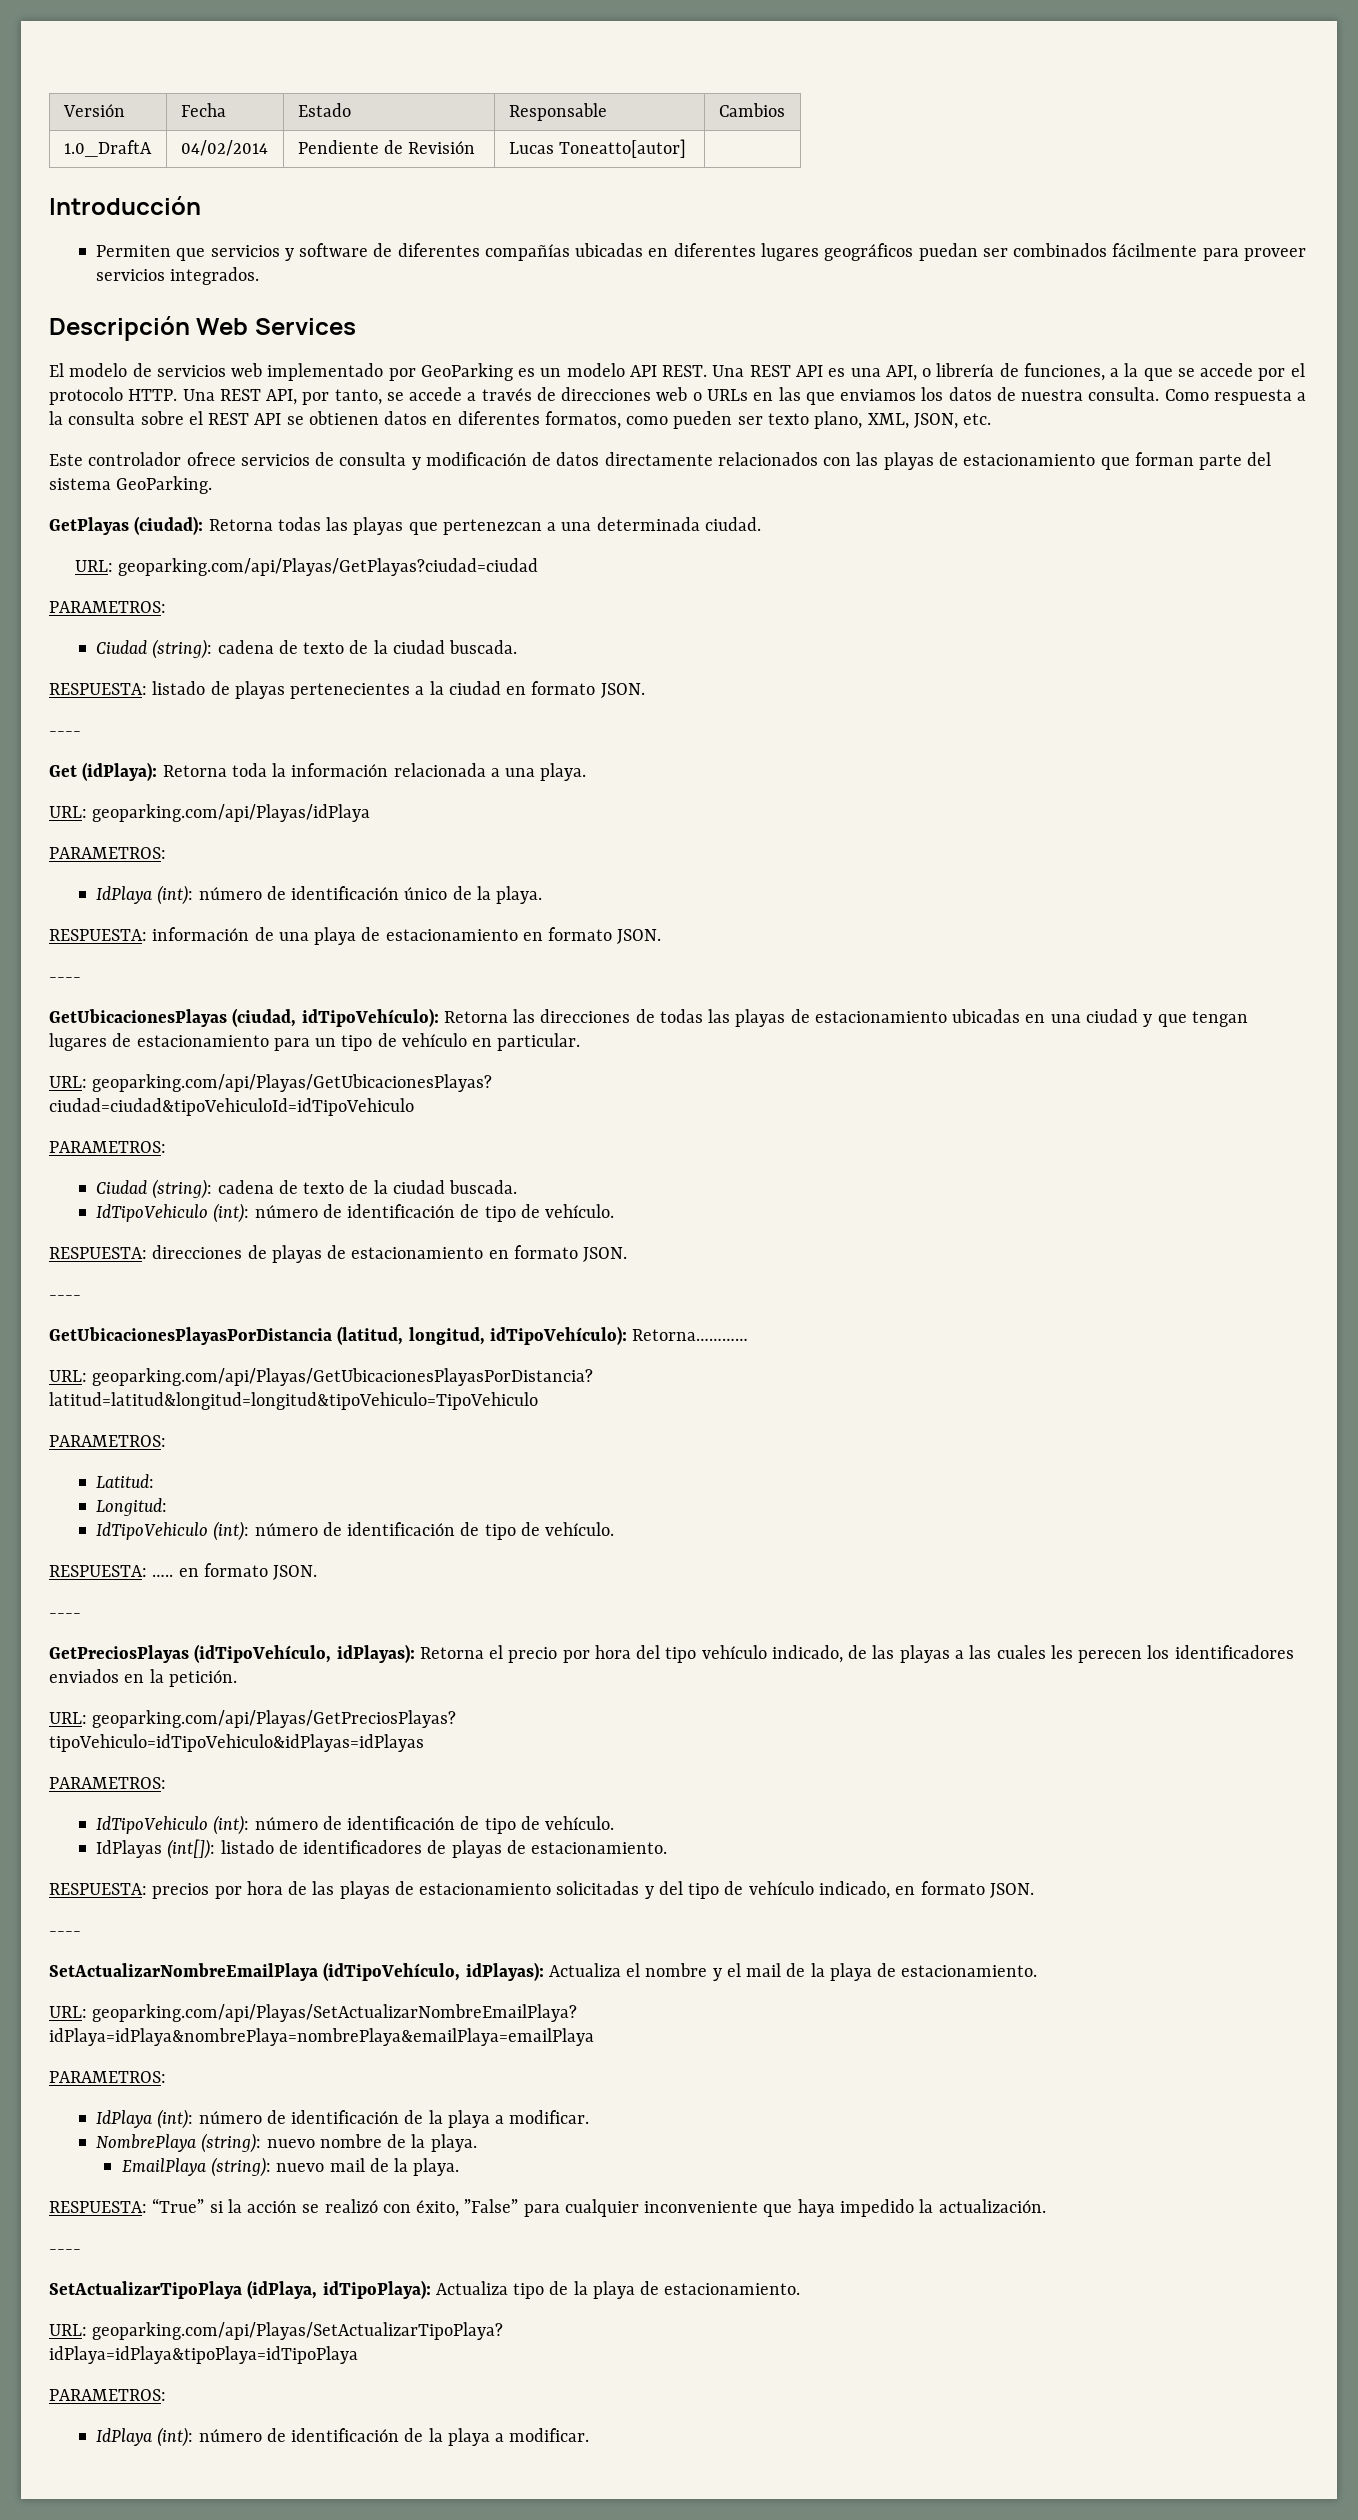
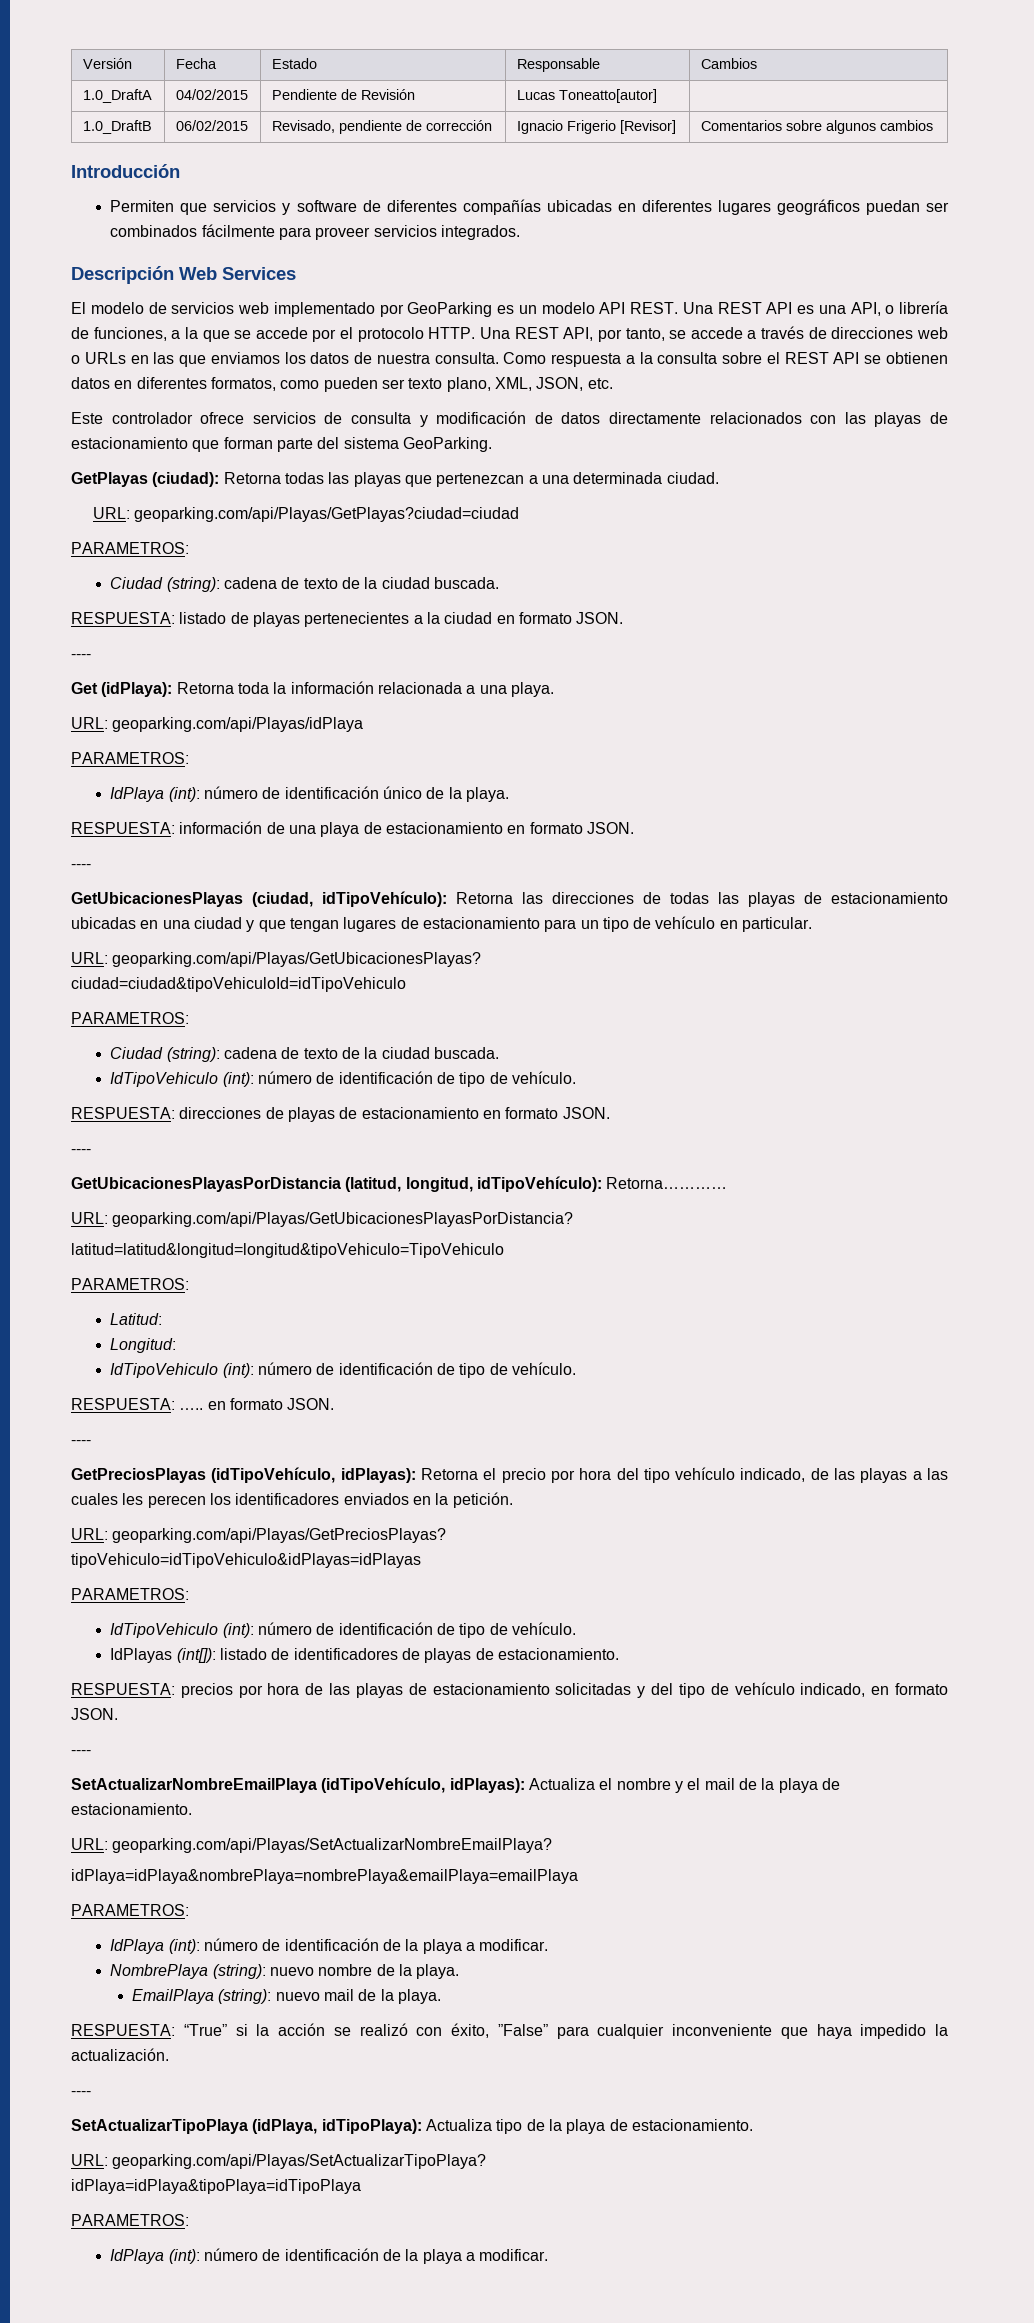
- 1.0_DraftA | 04/02/2014 | Pendiente de Revisión | Lucas Toneatto[autor] |
+ 1.0_DraftA | 04/02/2015 | Pendiente de Revisión | Lucas Toneatto[autor] |
+ 1.0_DraftB | 06/02/2015 | Revisado, pendiente de corrección | Ignacio Frigerio [Revisor] | Comentarios sobre algunos cambios

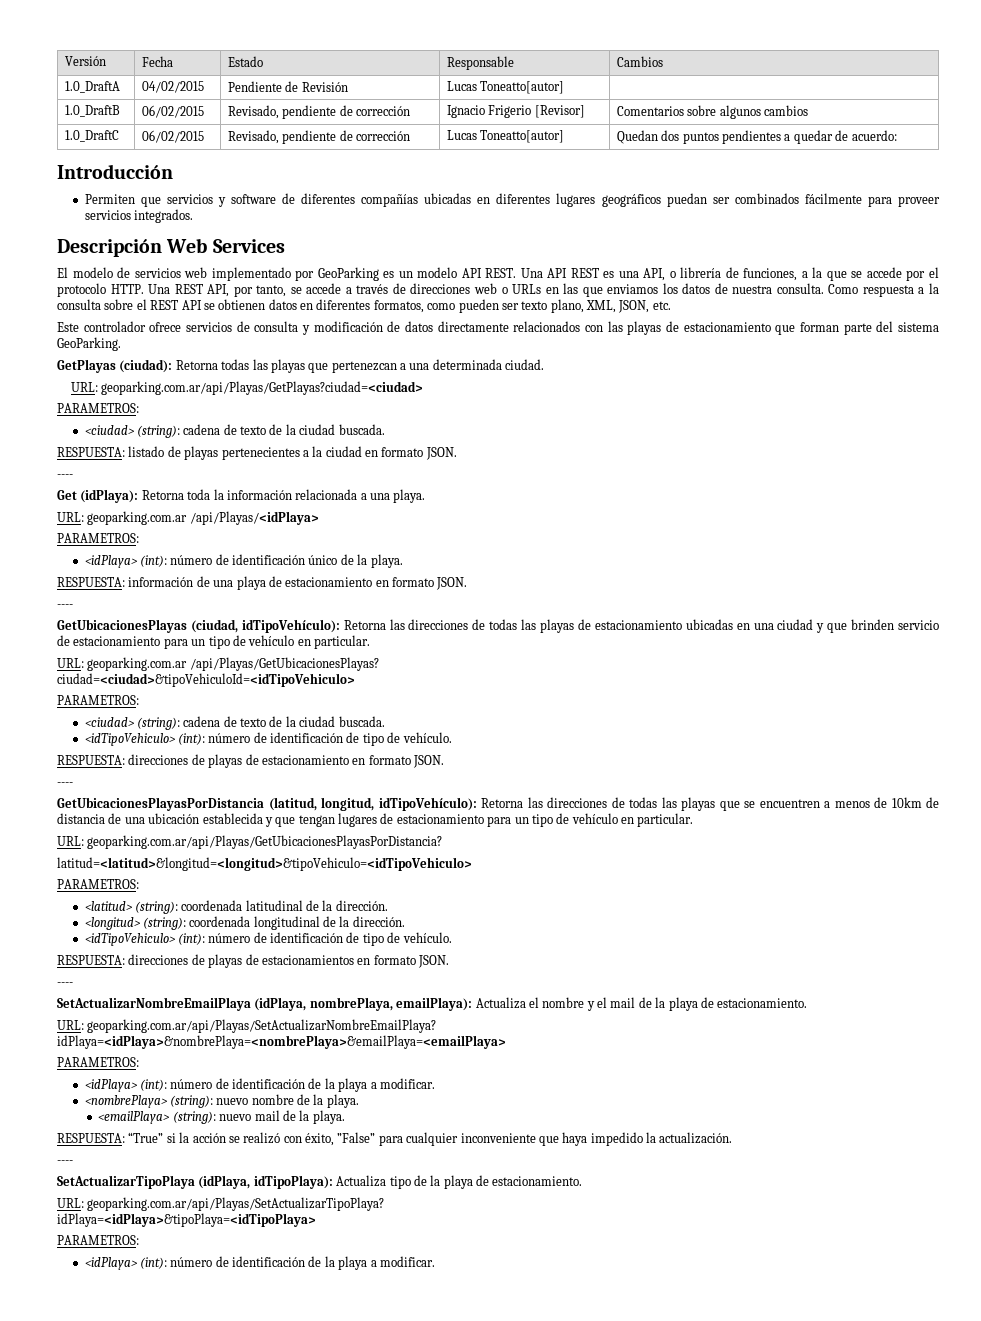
+ 1.0_DraftC | 06/02/2015 | Revisado, pendiente de corrección | Lucas Toneatto[autor] | Quedan dos puntos pendientes a quedar de acuerdo:
- Una REST API es una API, o librería de funciones, a la que se accede por el protocolo HTTP.
+ Una API REST es una API, o librería de funciones, a la que se accede por el protocolo HTTP.
- URL: geoparking.com/api/Playas/GetPlayas?ciudad=ciudad
+ URL: geoparking.com.ar/api/Playas/GetPlayas?ciudad=<ciudad>
  PARAMETROS:
- Ciudad (string): cadena de texto de la ciudad buscada.
+ <ciudad> (string): cadena de texto de la ciudad buscada.
- URL: geoparking.com/api/Playas/idPlaya
+ URL: geoparking.com.ar /api/Playas/<idPlaya>
  PARAMETROS:
- IdPlaya (int): número de identificación único de la playa.
+ <idPlaya> (int): número de identificación único de la playa.
- GetUbicacionesPlayas (ciudad, idTipoVehículo): Retorna las direcciones de todas las playas de estacionamiento ubicadas en una ciudad y que tengan lugares de estacionamiento para un tipo de vehículo en particular.
+ GetUbicacionesPlayas (ciudad, idTipoVehículo): Retorna las direcciones de todas las playas de estacionamiento ubicadas en una ciudad y que brinden servicio de estacionamiento para un tipo de vehículo en particular.
- URL: geoparking.com/api/Playas/GetUbicacionesPlayas?
- ciudad=ciudad&tipoVehiculoId=idTipoVehiculo
+ URL: geoparking.com.ar /api/Playas/GetUbicacionesPlayas?
+ ciudad=<ciudad>&tipoVehiculoId=<idTipoVehiculo>
  PARAMETROS:
- Ciudad (string): cadena de texto de la ciudad buscada.
- IdTipoVehiculo (int): número de identificación de tipo de vehículo.
+ <ciudad> (string): cadena de texto de la ciudad buscada.
+ <idTipoVehiculo> (int): número de identificación de tipo de vehículo.
- GetUbicacionesPlayasPorDistancia (latitud, longitud, idTipoVehículo): Retorna…………
- URL: geoparking.com/api/Playas/GetUbicacionesPlayasPorDistancia?
- latitud=latitud&longitud=longitud&tipoVehiculo=TipoVehiculo
+ GetUbicacionesPlayasPorDistancia (latitud, longitud, idTipoVehículo): Retorna las direcciones de todas las playas que se encuentren a menos de 10km de distancia de una ubicación establecida y que tengan lugares de estacionamiento para un tipo de vehículo en particular.
+ URL: geoparking.com.ar/api/Playas/GetUbicacionesPlayasPorDistancia?
+ latitud=<latitud>&longitud=<longitud>&tipoVehiculo=<idTipoVehiculo>
  PARAMETROS:
- Latitud:
- Longitud:
- IdTipoVehiculo (int): número de identificación de tipo de vehículo.
- RESPUESTA: ….. en formato JSON.
- ----
- GetPreciosPlayas (idTipoVehículo, idPlayas): Retorna el precio por hora del tipo vehículo indicado, de las playas a las cuales les perecen los identificadores enviados en la petición.
- URL: geoparking.com/api/Playas/GetPreciosPlayas?
- tipoVehiculo=idTipoVehiculo&idPlayas=idPlayas
- PARAMETROS:
- IdTipoVehiculo (int): número de identificación de tipo de vehículo.
- IdPlayas (int[]): listado de identificadores de playas de estacionamiento.
- RESPUESTA: precios por hora de las playas de estacionamiento solicitadas y del tipo de vehículo indicado, en formato JSON.
+ <latitud> (string): coordenada latitudinal de la dirección.
+ <longitud> (string): coordenada longitudinal de la dirección.
+ <idTipoVehiculo> (int): número de identificación de tipo de vehículo.
+ RESPUESTA: direcciones de playas de estacionamientos en formato JSON.
- SetActualizarNombreEmailPlaya (idTipoVehículo, idPlayas): Actualiza el nombre y el mail de la playa de estacionamiento.
+ SetActualizarNombreEmailPlaya (idPlaya, nombrePlaya, emailPlaya): Actualiza el nombre y el mail de la playa de estacionamiento.
- URL: geoparking.com/api/Playas/SetActualizarNombreEmailPlaya?
- idPlaya=idPlaya&nombrePlaya=nombrePlaya&emailPlaya=emailPlaya
+ URL: geoparking.com.ar/api/Playas/SetActualizarNombreEmailPlaya?
+ idPlaya=<idPlaya>&nombrePlaya=<nombrePlaya>&emailPlaya=<emailPlaya>
  PARAMETROS:
- IdPlaya (int): número de identificación de la playa a modificar.
+ <idPlaya> (int): número de identificación de la playa a modificar.
- NombrePlaya (string): nuevo nombre de la playa.
+ <nombrePlaya> (string): nuevo nombre de la playa.
- EmailPlaya (string): nuevo mail de la playa.
+ <emailPlaya> (string): nuevo mail de la playa.
- URL: geoparking.com/api/Playas/SetActualizarTipoPlaya?
- idPlaya=idPlaya&tipoPlaya=idTipoPlaya
+ URL: geoparking.com.ar/api/Playas/SetActualizarTipoPlaya?
+ idPlaya=<idPlaya>&tipoPlaya=<idTipoPlaya>
  PARAMETROS:
- IdPlaya (int): número de identificación de la playa a modificar.
+ <idPlaya> (int): número de identificación de la playa a modificar.

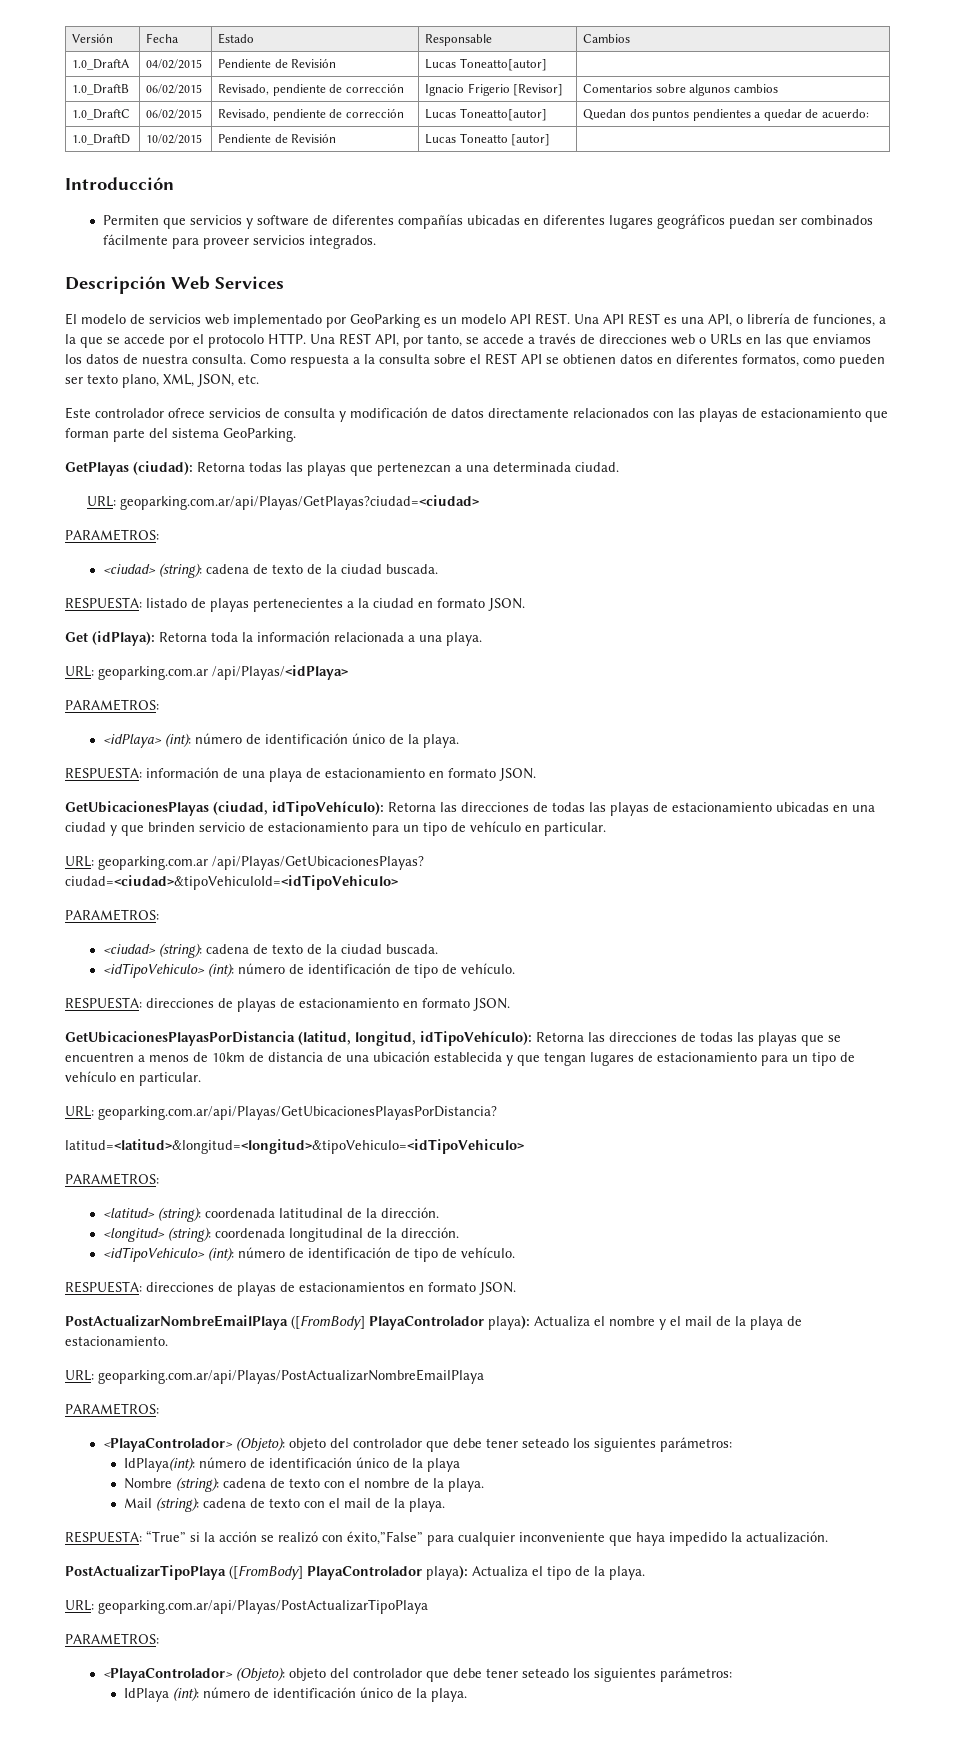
+ 1.0_DraftD | 10/02/2015 | Pendiente de Revisión | Lucas Toneatto [autor] |
  RESPUESTA: listado de playas pertenecientes a la ciudad en formato JSON.
- ----
  RESPUESTA: información de una playa de estacionamiento en formato JSON.
- ----
  RESPUESTA: direcciones de playas de estacionamiento en formato JSON.
- ----
  RESPUESTA: direcciones de playas de estacionamientos en formato JSON.
- ----
- SetActualizarNombreEmailPlaya (idPlaya, nombrePlaya, emailPlaya): Actualiza el nombre y el mail de la playa de estacionamiento.
+ PostActualizarNombreEmailPlaya ([FromBody] PlayaControlador playa): Actualiza el nombre y el mail de la playa de estacionamiento.
- URL: geoparking.com.ar/api/Playas/SetActualizarNombreEmailPlaya?
- idPlaya=<idPlaya>&nombrePlaya=<nombrePlaya>&emailPlaya=<emailPlaya>
+ URL: geoparking.com.ar/api/Playas/PostActualizarNombreEmailPlaya
  PARAMETROS:
- <idPlaya> (int): número de identificación de la playa a modificar.
- <nombrePlaya> (string): nuevo nombre de la playa.
- <emailPlaya> (string): nuevo mail de la playa.
+ <PlayaControlador> (Objeto): objeto del controlador que debe tener seteado los siguientes parámetros:
+ IdPlaya(int): número de identificación único de la playa
+ Nombre (string): cadena de texto con el nombre de la playa.
+ Mail (string): cadena de texto con el mail de la playa.
- RESPUESTA: “True” si la acción se realizó con éxito, ”False” para cualquier inconveniente que haya impedido la actualización.
- ----
- SetActualizarTipoPlaya (idPlaya, idTipoPlaya): Actualiza tipo de la playa de estacionamiento.
- URL: geoparking.com.ar/api/Playas/SetActualizarTipoPlaya?
- idPlaya=<idPlaya>&tipoPlaya=<idTipoPlaya>
+ RESPUESTA: “True” si la acción se realizó con éxito,”False” para cualquier inconveniente que haya impedido la actualización.
+ PostActualizarTipoPlaya ([FromBody] PlayaControlador playa): Actualiza el tipo de la playa.
+ URL: geoparking.com.ar/api/Playas/PostActualizarTipoPlaya
  PARAMETROS:
- <idPlaya> (int): número de identificación de la playa a modificar.
+ <PlayaControlador> (Objeto): objeto del controlador que debe tener seteado los siguientes parámetros:
+ IdPlaya (int): número de identificación único de la playa.

